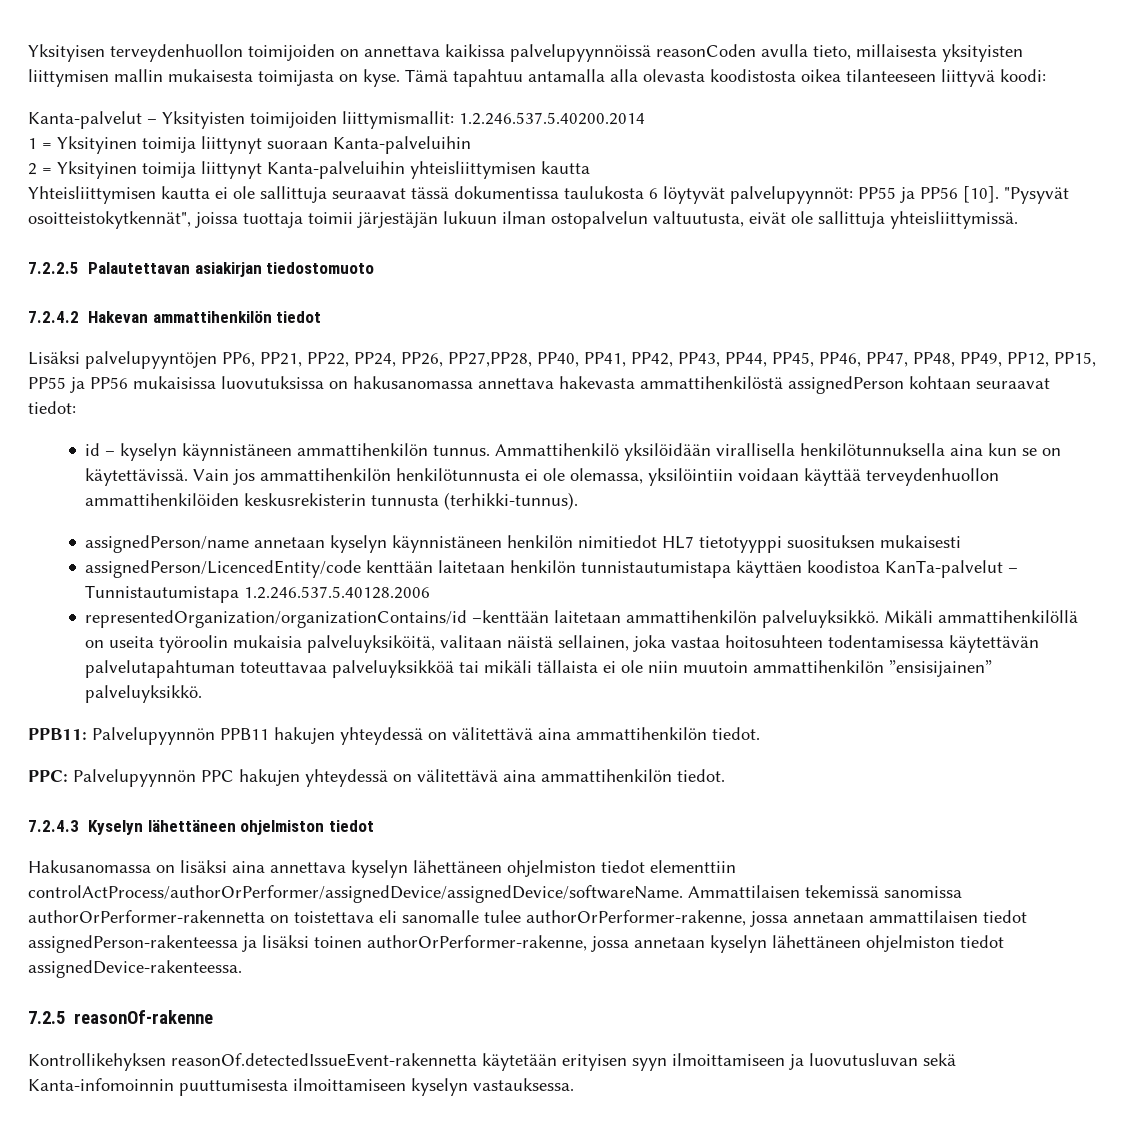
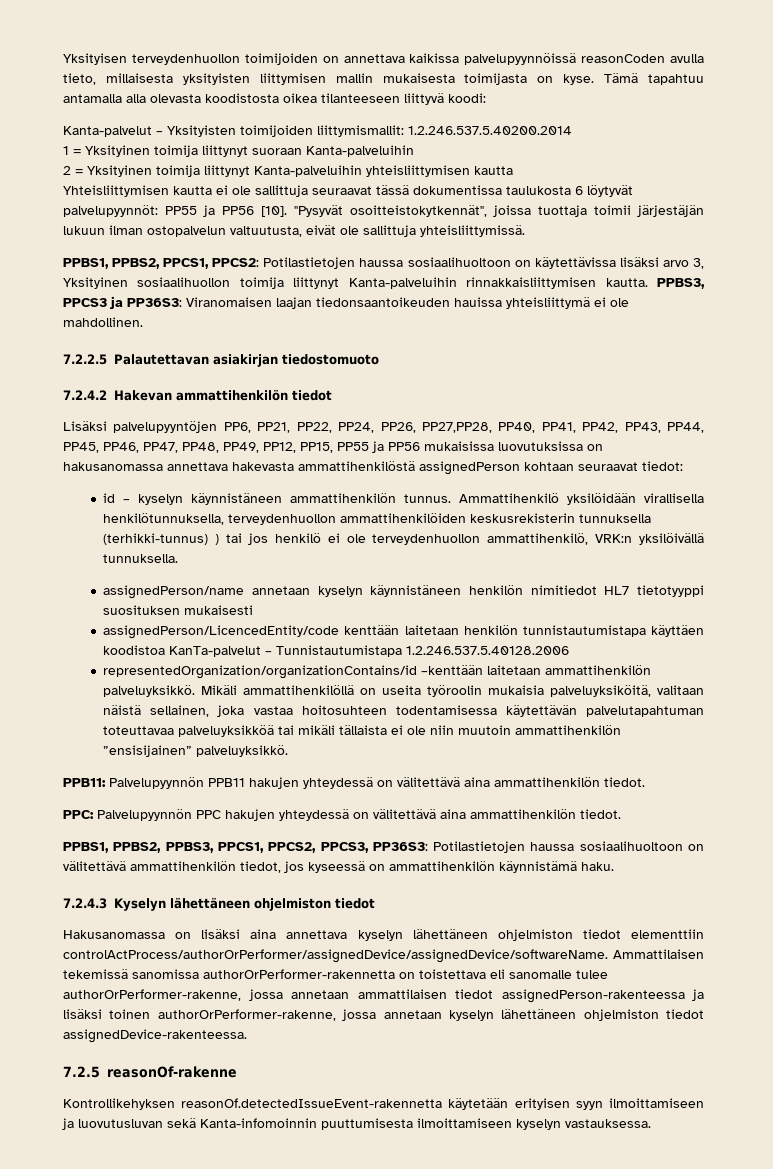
+ PPBS1, PPBS2, PPCS1, PPCS2: Potilastietojen haussa sosiaalihuoltoon on käytettävissa lisäksi arvo 3, Yksityinen sosiaalihuollon toimija liittynyt Kanta-palveluihin rinnakkaisliittymisen kautta. PPBS3, PPCS3 ja PP36S3: Viranomaisen laajan tiedonsaantoikeuden hauissa yhteisliittymä ei ole mahdollinen.
- Ammattihenkilö yksilöidään virallisella henkilötunnuksella aina kun se on käytettävissä. Vain jos ammattihenkilön henkilötunnusta ei ole olemassa, yksilöintiin voidaan käyttää terveydenhuollon ammattihenkilöiden keskusrekisterin tunnusta (terhikki-tunnus).
+ Ammattihenkilö yksilöidään virallisella henkilötunnuksella, terveydenhuollon ammattihenkilöiden keskusrekisterin tunnuksella (terhikki-tunnus) ) tai jos henkilö ei ole terveydenhuollon ammattihenkilö, VRK:n yksilöivällä tunnuksella.
+ PPBS1, PPBS2, PPBS3, PPCS1, PPCS2, PPCS3, PP36S3: Potilastietojen haussa sosiaalihuoltoon on välitettävä ammattihenkilön tiedot, jos kyseessä on ammattihenkilön käynnistämä haku.

